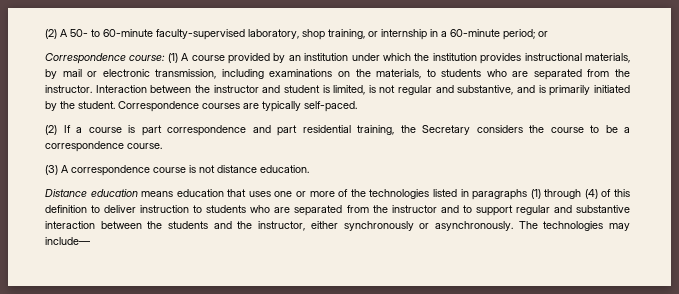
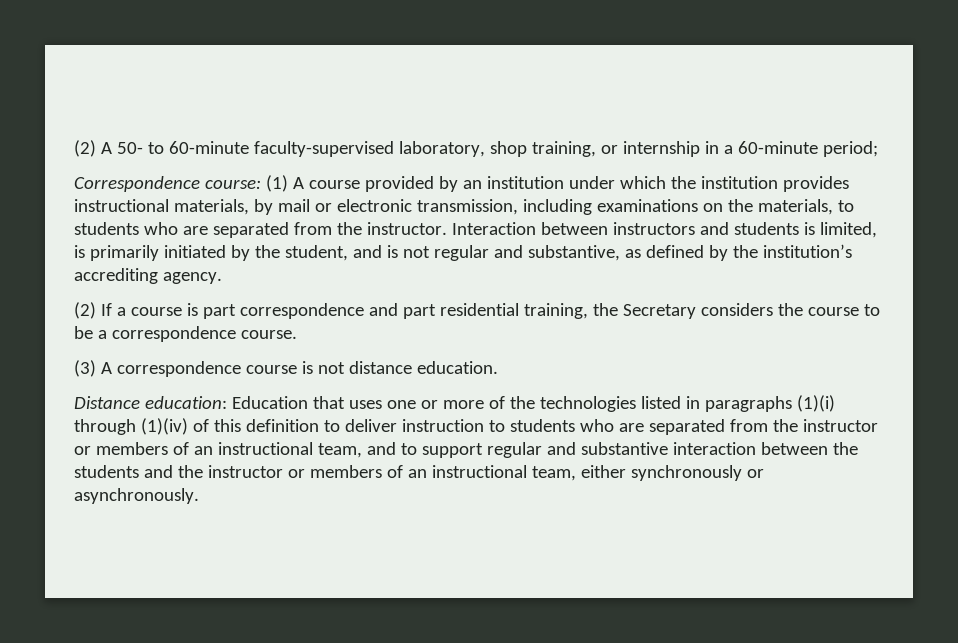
- (2) A 50- to 60-minute faculty-supervised laboratory, shop training, or internship in a 60-minute period; or
+ (2) A 50- to 60-minute faculty-supervised laboratory, shop training, or internship in a 60-minute period;
- Interaction between the instructor and student is limited, is not regular and substantive, and is primarily initiated by the student. Correspondence courses are typically self-paced.
+ Interaction between instructors and students is limited, is primarily initiated by the student, and is not regular and substantive, as defined by the institution’s accrediting agency.
- Distance education means education that uses one or more of the technologies listed in paragraphs (1) through (4) of this definition to deliver instruction to students who are separated from the instructor and to support regular and substantive interaction between the students and the instructor, either synchronously or asynchronously. The technologies may include—
+ Distance education: Education that uses one or more of the technologies listed in paragraphs (1)(i) through (1)(iv) of this definition to deliver instruction to students who are separated from the instructor or members of an instructional team, and to support regular and substantive interaction between the students and the instructor or members of an instructional team, either synchronously or asynchronously.

